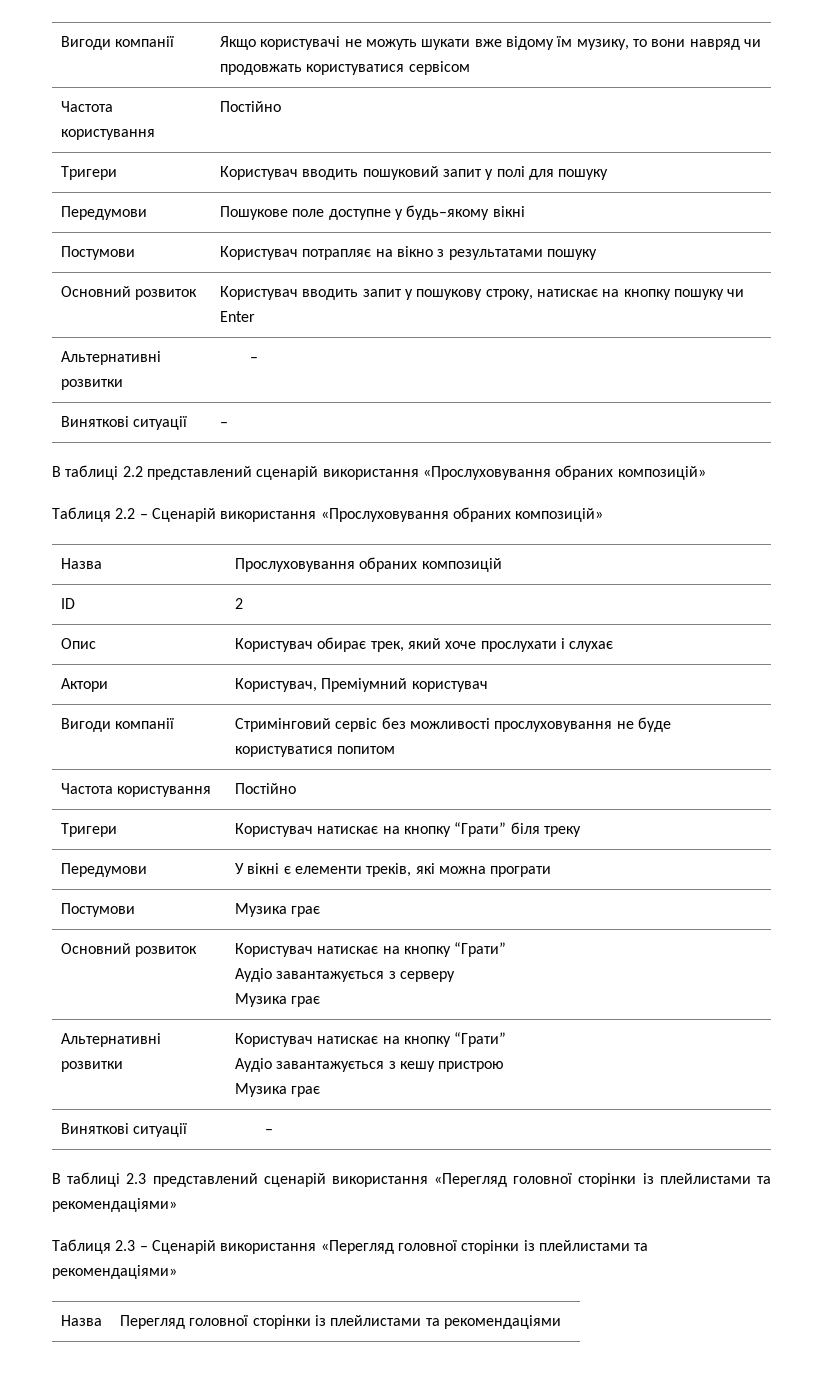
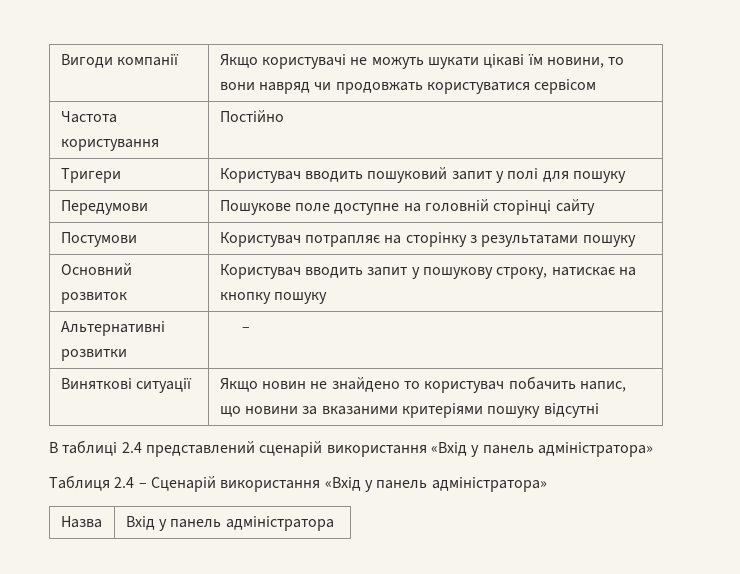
- Вигоди компанії | Якщо користувачі не можуть шукати вже відому їм музику, то вони навряд чи продовжать користуватися сервісом
+ Вигоди компанії | Якщо користувачі не можуть шукати цікаві їм новини, то вони навряд чи продовжать користуватися сервісом
- Передумови | Пошукове поле доступне у будь–якому вікні
+ Передумови | Пошукове поле доступне на головній сторінці сайту
- Постумови | Користувач потрапляє на вікно з результатами пошуку
+ Постумови | Користувач потрапляє на сторінку з результатами пошуку
- Основний розвиток | Користувач вводить запит у пошукову строку, натискає на кнопку пошуку чи Enter
+ Основний розвиток | Користувач вводить запит у пошукову строку, натискає на кнопку пошуку
  Альтернативні розвитки | –
- Виняткові ситуації | –
- В таблиці 2.2 представлений сценарій використання «Прослуховування обраних композицій»
- Таблиця 2.2 – Сценарій використання «Прослуховування обраних композицій»
- Назва | Прослуховування обраних композицій
- ID | 2
- Опис | Користувач обирає трек, який хоче прослухати і слухає
- Актори | Користувач, Преміумний користувач
- Вигоди компанії | Стримінговий сервіс без можливості прослуховування не буде користуватися попитом
- Частота користування | Постійно
- Тригери | Користувач натискає на кнопку “Грати” біля треку
- Передумови | У вікні є елементи треків, які можна програти
- Постумови | Музика грає
- Основний розвиток | Користувач натискає на кнопку “Грати”
- Аудіо завантажується з серверу
- Музика грає
- Альтернативні розвитки | Користувач натискає на кнопку “Грати”
- Аудіо завантажується з кешу пристрою
- Музика грає
- Виняткові ситуації | –
- В таблиці 2.3 представлений сценарій використання «Перегляд головної сторінки із плейлистами та рекомендаціями»
- Таблиця 2.3 – Сценарій використання «Перегляд головної сторінки із плейлистами та рекомендаціями»
- Назва | Перегляд головної сторінки із плейлистами та рекомендаціями
+ Виняткові ситуації | Якщо новин не знайдено то користувач побачить напис, що новини за вказаними критеріями пошуку відсутні
+ В таблиці 2.4 представлений сценарій використання «Вхід у панель адміністратора»
+ Таблиця 2.4 – Сценарій використання «Вхід у панель адміністратора»
+ Назва | Вхід у панель адміністратора

